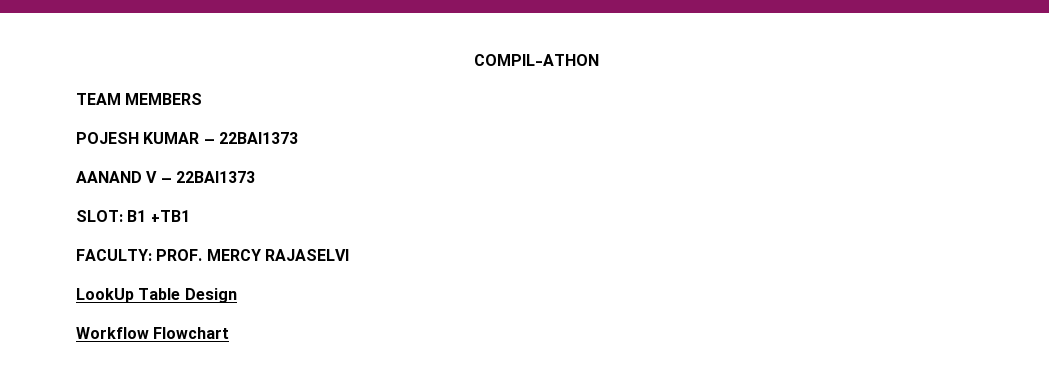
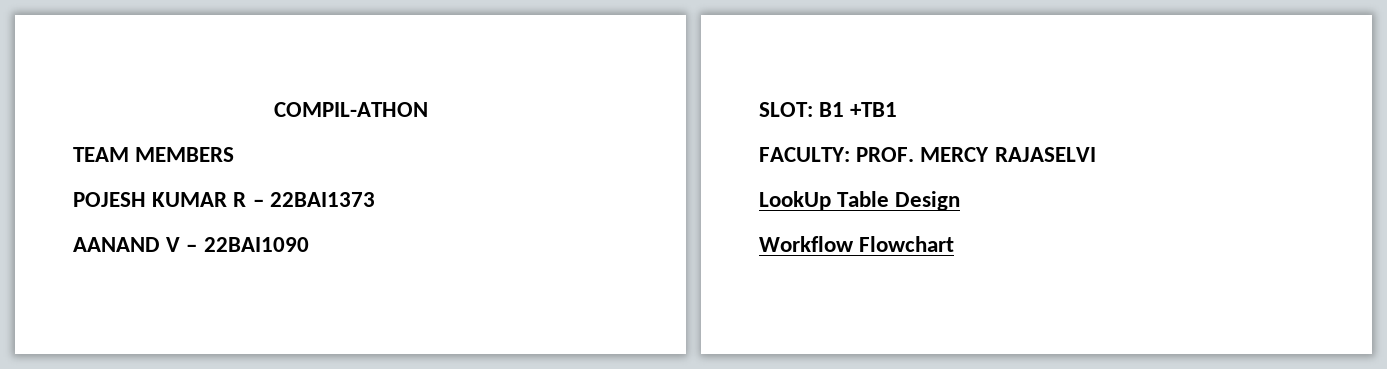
- POJESH KUMAR – 22BAI1373
+ POJESH KUMAR R – 22BAI1373
- AANAND V – 22BAI1373
+ AANAND V – 22BAI1090

